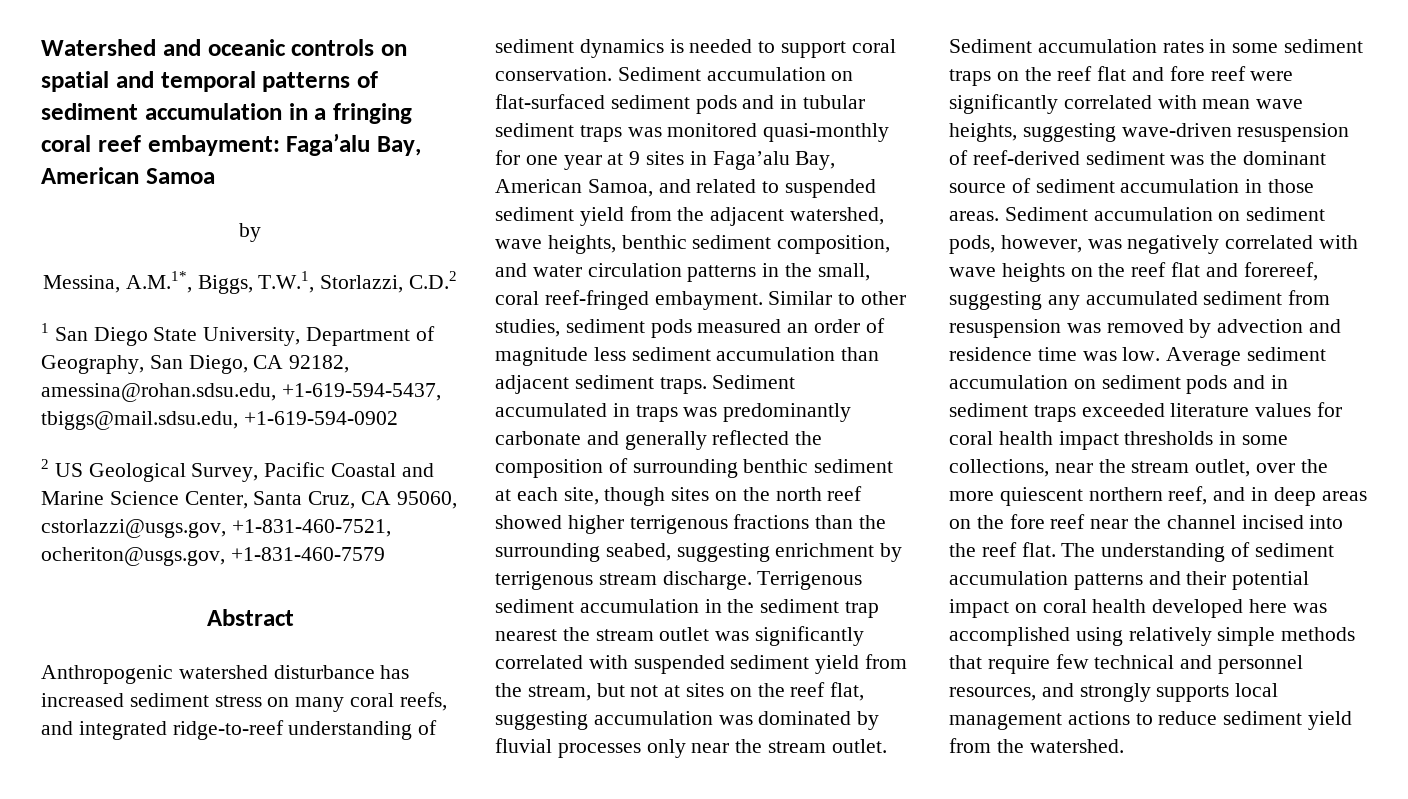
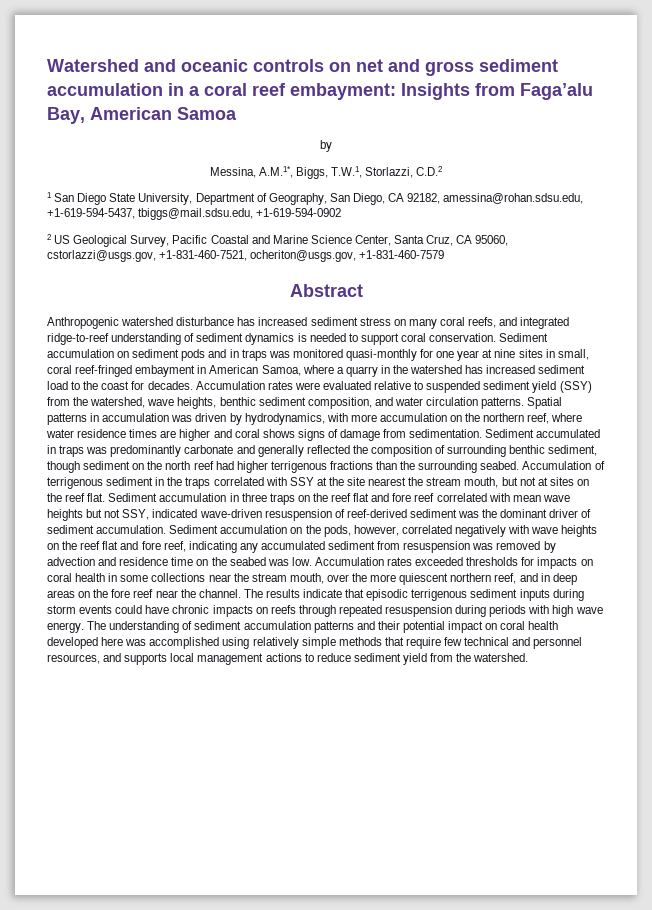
- Watershed and oceanic controls on spatial and temporal patterns of sediment accumulation in a fringing coral reef embayment: Faga’alu Bay, American Samoa
+ Watershed and oceanic controls on net and gross sediment accumulation in a coral reef embayment: Insights from Faga’alu Bay, American Samoa
- Sediment accumulation on flat-surfaced sediment pods and in tubular sediment traps was monitored quasi-monthly for one year at 9 sites in Faga’alu Bay, American Samoa, and related to suspended sediment yield from the adjacent watershed, wave heights, benthic sediment composition, and water circulation patterns in the small, coral reef-fringed embayment. Similar to other studies, sediment pods measured an order of magnitude less sediment accumulation than adjacent sediment traps.
+ Sediment accumulation on sediment pods and in traps was monitored quasi-monthly for one year at nine sites in small, coral reef-fringed embayment in American Samoa, where a quarry in the watershed has increased sediment load to the coast for decades. Accumulation rates were evaluated relative to suspended sediment yield (SSY) from the watershed, wave heights, benthic sediment composition, and water circulation patterns. Spatial patterns in accumulation was driven by hydrodynamics, with more accumulation on the northern reef, where water residence times are higher and coral shows signs of damage from sedimentation.
- Sediment accumulated in traps was predominantly carbonate and generally reflected the composition of surrounding benthic sediment at each site, though sites on the north reef showed higher terrigenous fractions than the surrounding seabed, suggesting enrichment by terrigenous stream discharge. Terrigenous sediment accumulation in the sediment trap nearest the stream outlet was significantly correlated with suspended sediment yield from the stream, but not at sites on the reef flat, suggesting accumulation was dominated by fluvial processes only near the stream outlet. Sediment accumulation rates in some sediment traps on the reef flat and fore reef were significantly correlated with mean wave heights, suggesting wave-driven resuspension of reef-derived sediment was the dominant source of sediment accumulation in those areas. Sediment accumulation on sediment pods, however, was negatively correlated with wave heights on the reef flat and forereef, suggesting any accumulated sediment from resuspension was removed by advection and residence time was low. Average sediment accumulation on sediment pods and in sediment traps exceeded literature values for coral health impact thresholds in some collections, near the stream outlet, over the more quiescent northern reef, and in deep areas on the fore reef near the channel incised into the reef flat.
+ Sediment accumulated in traps was predominantly carbonate and generally reflected the composition of surrounding benthic sediment, though sediment on the north reef had higher terrigenous fractions than the surrounding seabed. Accumulation of terrigenous sediment in the traps correlated with SSY at the site nearest the stream mouth, but not at sites on the reef flat. Sediment accumulation in three traps on the reef flat and fore reef correlated with mean wave heights but not SSY, indicated wave-driven resuspension of reef-derived sediment was the dominant driver of sediment accumulation. Sediment accumulation on the pods, however, correlated negatively with wave heights on the reef flat and fore reef, indicating any accumulated sediment from resuspension was removed by advection and residence time on the seabed was low. Accumulation rates exceeded thresholds for impacts on coral health in some collections near the stream mouth, over the more quiescent northern reef, and in deep areas on the fore reef near the channel. The results indicate that episodic terrigenous sediment inputs during storm events could have chronic impacts on reefs through repeated resuspension during periods with high wave energy.
- The understanding of sediment accumulation patterns and their potential impact on coral health developed here was accomplished using relatively simple methods that require few technical and personnel resources, and strongly supports local management actions to reduce sediment yield from the watershed.
+ The understanding of sediment accumulation patterns and their potential impact on coral health developed here was accomplished using relatively simple methods that require few technical and personnel resources, and supports local management actions to reduce sediment yield from the watershed.

